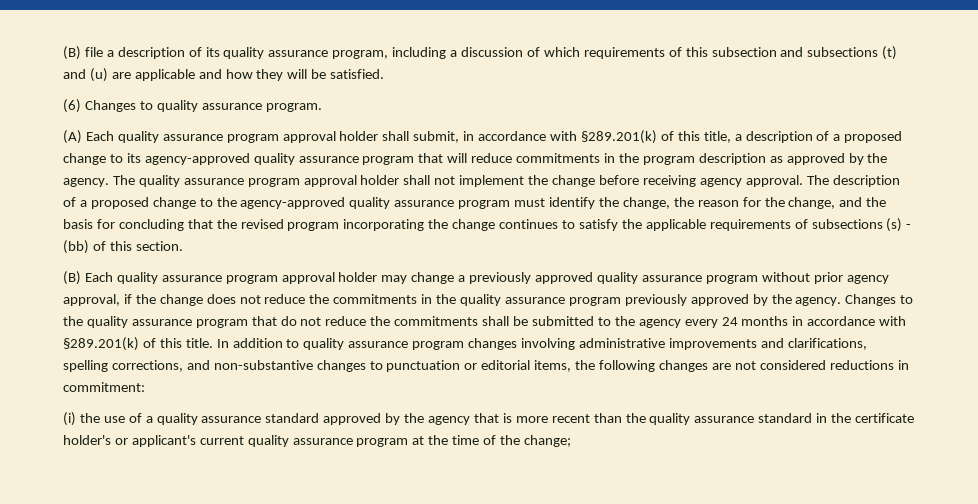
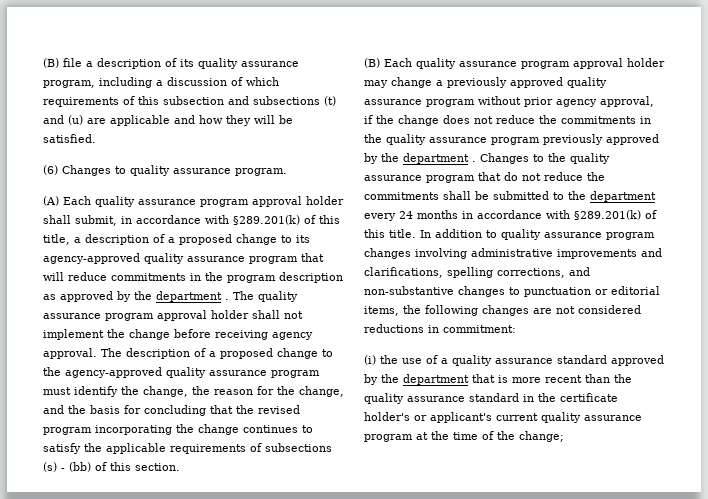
- (A) Each quality assurance program approval holder shall submit, in accordance with §289.201(k) of this title, a description of a proposed change to its agency-approved quality assurance program that will reduce commitments in the program description as approved by the agency.
+ (A) Each quality assurance program approval holder shall submit, in accordance with §289.201(k) of this title, a description of a proposed change to its agency-approved quality assurance program that will reduce commitments in the program description as approved by the department .
- (B) Each quality assurance program approval holder may change a previously approved quality assurance program without prior agency approval, if the change does not reduce the commitments in the quality assurance program previously approved by the agency.
+ (B) Each quality assurance program approval holder may change a previously approved quality assurance program without prior agency approval, if the change does not reduce the commitments in the quality assurance program previously approved by the department .
- Changes to the quality assurance program that do not reduce the commitments shall be submitted to the agency every 24 months in accordance with §289.201(k) of this title.
+ Changes to the quality assurance program that do not reduce the commitments shall be submitted to the department every 24 months in accordance with §289.201(k) of this title.
- (i) the use of a quality assurance standard approved by the agency that is more recent than the quality assurance standard in the certificate holder's or applicant's current quality assurance program at the time of the change;
+ (i) the use of a quality assurance standard approved by the department that is more recent than the quality assurance standard in the certificate holder's or applicant's current quality assurance program at the time of the change;

